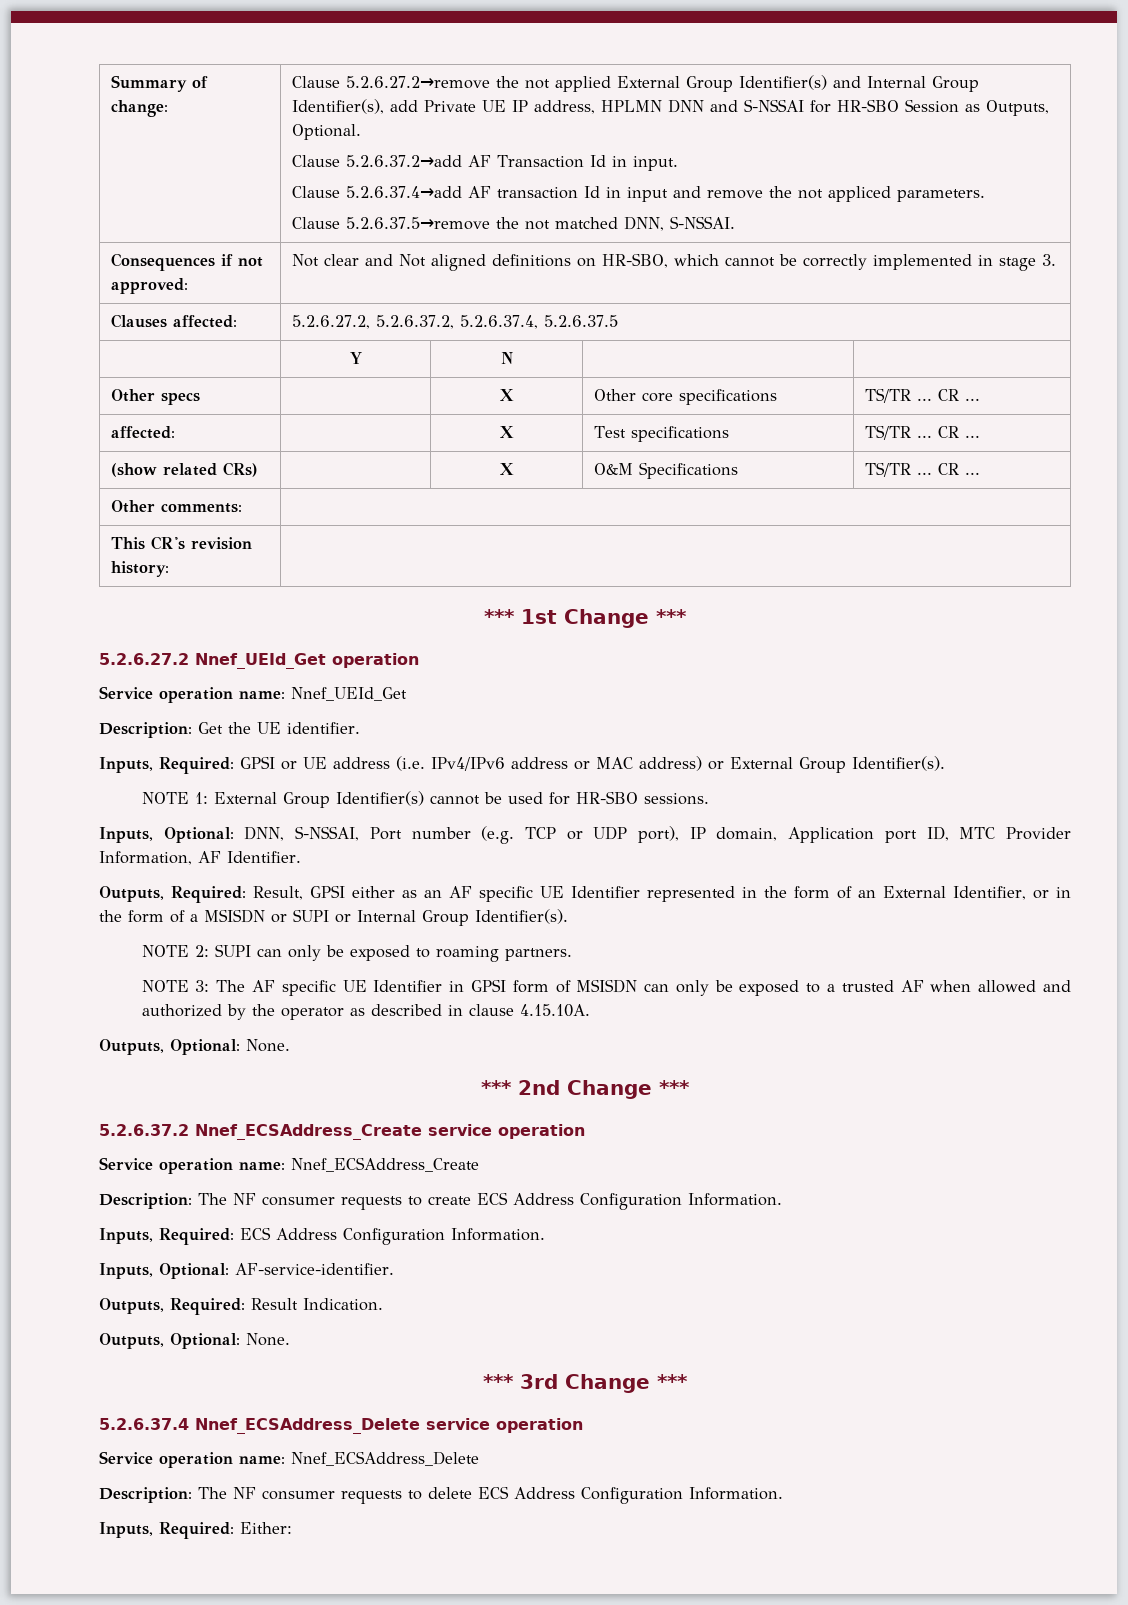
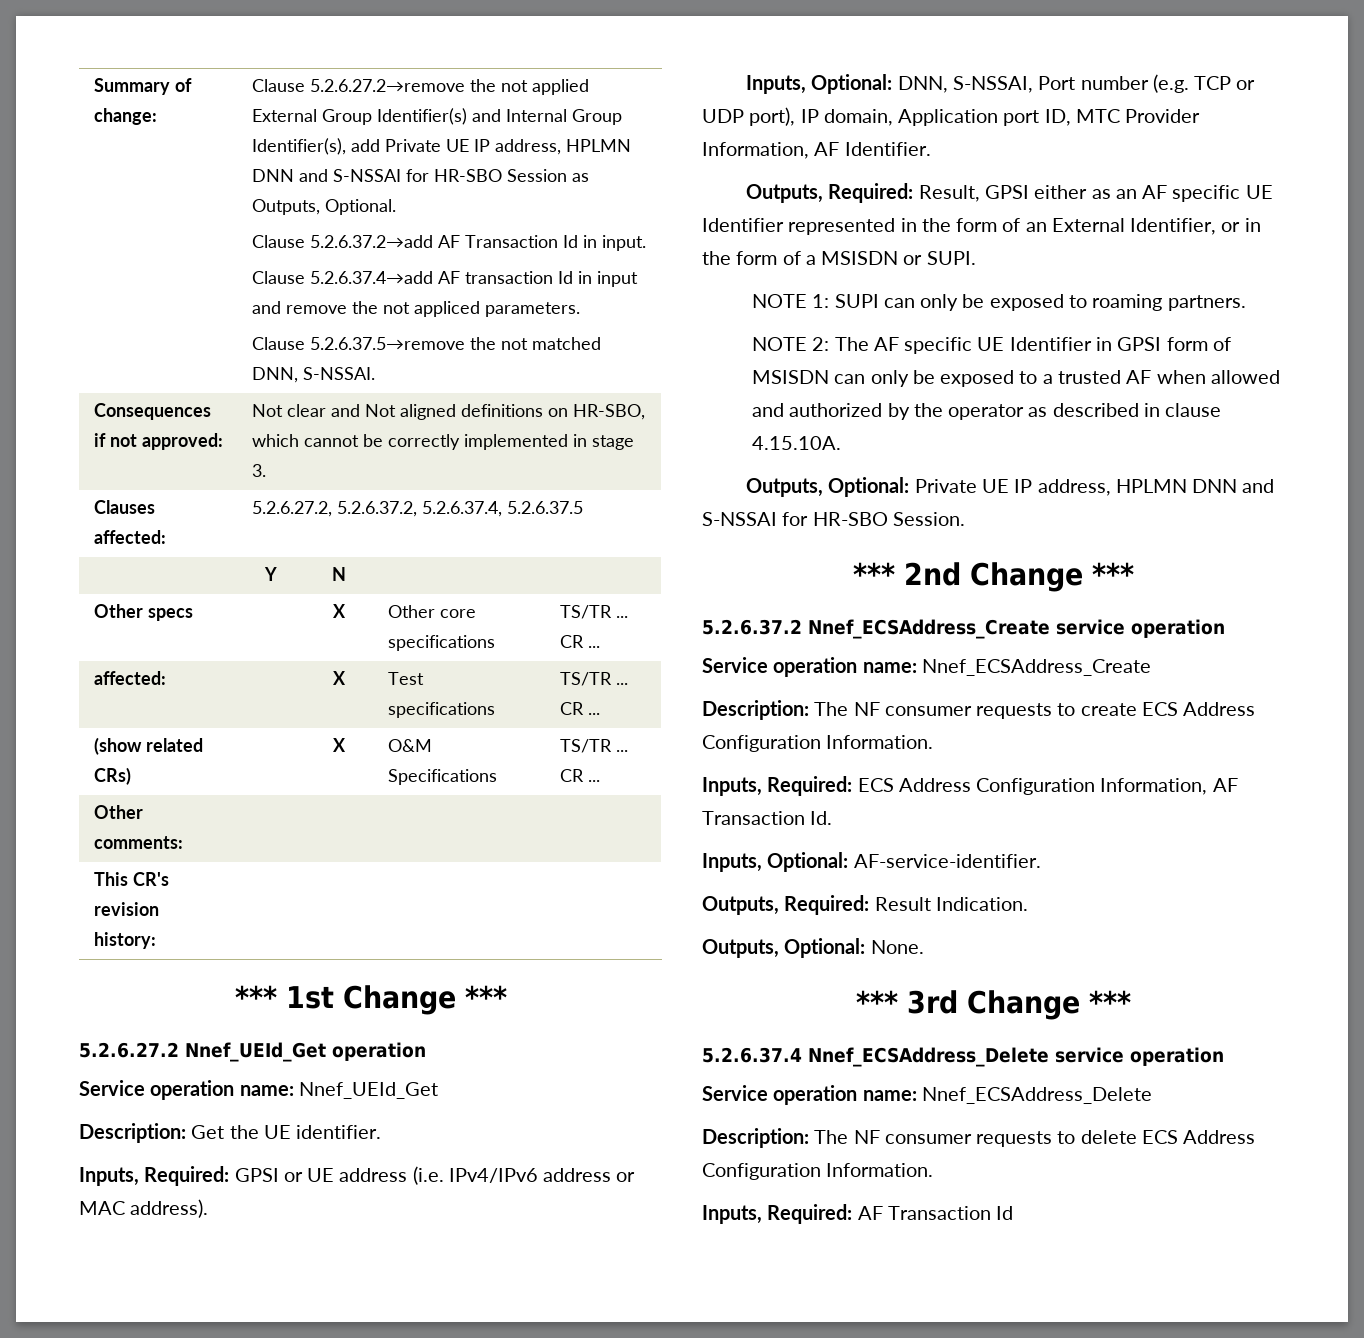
- Inputs, Required: GPSI or UE address (i.e. IPv4/IPv6 address or MAC address) or External Group Identifier(s).
- NOTE 1: External Group Identifier(s) cannot be used for HR-SBO sessions.
+ Inputs, Required: GPSI or UE address (i.e. IPv4/IPv6 address or MAC address).
- Outputs, Required: Result, GPSI either as an AF specific UE Identifier represented in the form of an External Identifier, or in the form of a MSISDN or SUPI or Internal Group Identifier(s).
- NOTE 2: SUPI can only be exposed to roaming partners.
+ Outputs, Required: Result, GPSI either as an AF specific UE Identifier represented in the form of an External Identifier, or in the form of a MSISDN or SUPI.
+ NOTE 1: SUPI can only be exposed to roaming partners.
- NOTE 3: The AF specific UE Identifier in GPSI form of MSISDN can only be exposed to a trusted AF when allowed and authorized by the operator as described in clause 4.15.10A.
- Outputs, Optional: None.
+ NOTE 2: The AF specific UE Identifier in GPSI form of MSISDN can only be exposed to a trusted AF when allowed and authorized by the operator as described in clause 4.15.10A.
+ Outputs, Optional: Private UE IP address, HPLMN DNN and S-NSSAI for HR-SBO Session.
- Inputs, Required: ECS Address Configuration Information.
+ Inputs, Required: ECS Address Configuration Information, AF Transaction Id.
- Inputs, Required: Either:
+ Inputs, Required: AF Transaction Id

